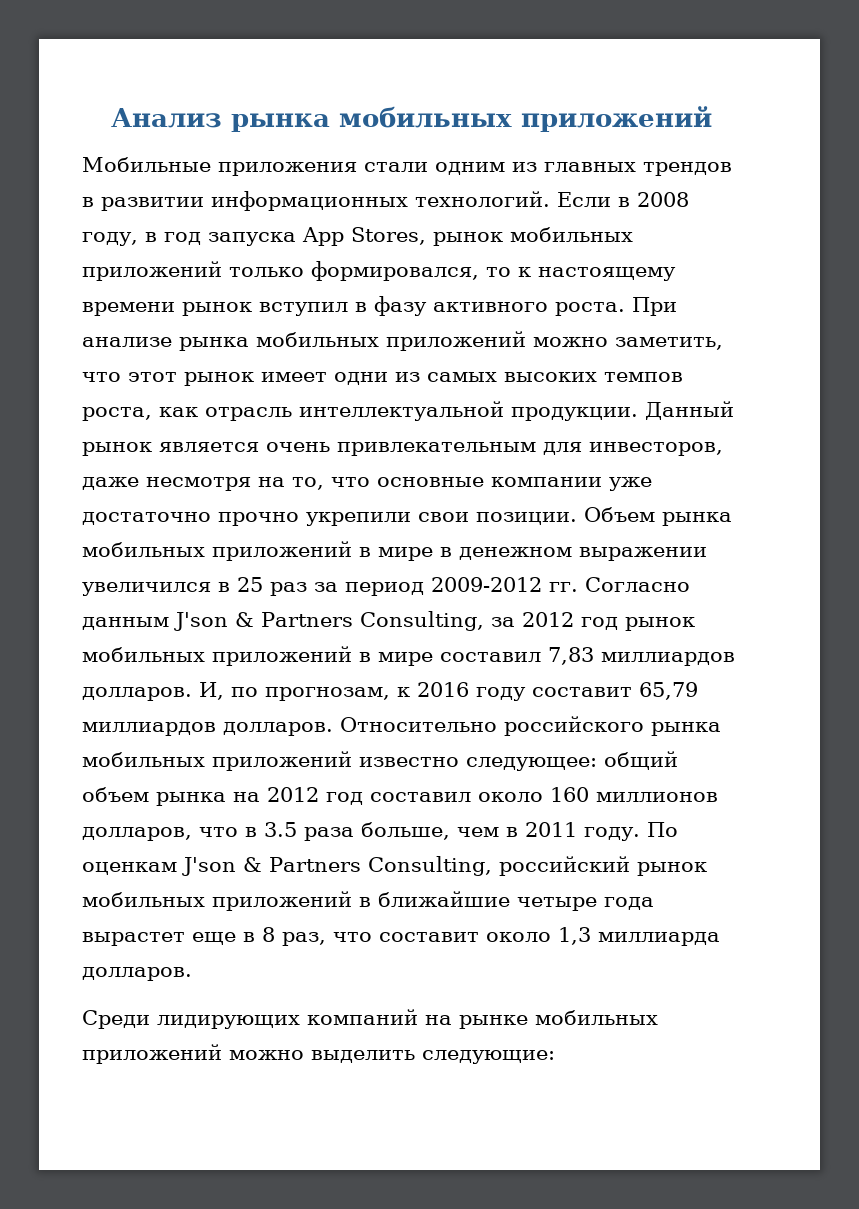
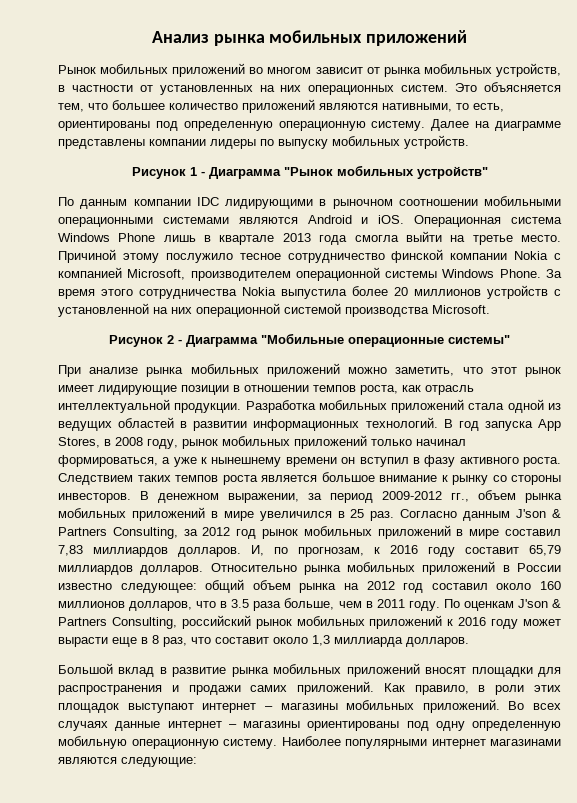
- Мобильные приложения стали одним из главных трендов в развитии информационных технологий. Если в 2008 году, в год запуска App Stores, рынок мобильных приложений только формировался, то к настоящему времени рынок вступил в фазу активного роста. При анализе рынка мобильных приложений можно заметить, что этот рынок имеет одни из самых высоких темпов роста, как отрасль интеллектуальной продукции.
+ Рынок мобильных приложений во многом зависит от рынка мобильных устройств, в частности от установленных на них операционных систем. Это объясняется тем, что большее количество приложений являются нативными, то есть, ориентированы под определенную операционную систему. Далее на диаграмме представлены компании лидеры по выпуску мобильных устройств.
+ Рисунок 1 - Диаграмма "Рынок мобильных устройств"
+ По данным компании IDC лидирующими в рыночном соотношении мобильными операционными системами являются Android и iOS. Операционная система Windows Phone лишь в квартале 2013 года смогла выйти на третье место. Причиной этому послужило тесное сотрудничество финской компании Nokia с компанией Microsoft, производителем операционной системы Windows Phone. За время этого сотрудничества Nokia выпустила более 20 миллионов устройств с установленной на них операционной системой производства Microsoft.
+ Рисунок 2 - Диаграмма "Мобильные операционные системы"
+ При анализе рынка мобильных приложений можно заметить, что этот рынок имеет лидирующие позиции в отношении темпов роста, как отрасль интеллектуальной продукции.
- Данный рынок является очень привлекательным для инвесторов, даже несмотря на то, что основные компании уже достаточно прочно укрепили свои позиции. Объем рынка мобильных приложений в мире в денежном выражении увеличился в 25 раз за период 2009-2012 гг. Согласно данным J'son & Partners Consulting, за 2012 год рынок мобильных приложений в мире составил 7,83 миллиардов долларов.
+ Разработка мобильных приложений стала одной из ведущих областей в развитии информационных технологий. В год запуска App Stores, в 2008 году, рынок мобильных приложений только начинал формироваться, а уже к нынешнему времени он вступил в фазу активного роста. Следствием таких темпов роста является большое внимание к рынку со стороны инвесторов. В денежном выражении, за период 2009-2012 гг., объем рынка мобильных приложений в мире увеличился в 25 раз. Согласно данным J'son & Partners Consulting, за 2012 год рынок мобильных приложений в мире составил 7,83 миллиардов долларов.
- Относительно российского рынка мобильных приложений известно следующее: общий объем рынка на 2012 год составил около 160 миллионов долларов, что в 3.5 раза больше, чем в 2011 году.
+ Относительно рынка мобильных приложений в России известно следующее: общий объем рынка на 2012 год составил около 160 миллионов долларов, что в 3.5 раза больше, чем в 2011 году.
- По оценкам J'son & Partners Consulting, российский рынок мобильных приложений в ближайшие четыре года вырастет еще в 8 раз, что составит около 1,3 миллиарда долларов.
+ По оценкам J'son & Partners Consulting, российский рынок мобильных приложений к 2016 году может вырасти еще в 8 раз, что составит около 1,3 миллиарда долларов.
- Среди лидирующих компаний на рынке мобильных приложений можно выделить следующие:
+ Большой вклад в развитие рынка мобильных приложений вносят площадки для распространения и продажи самих приложений. Как правило, в роли этих площадок выступают интернет – магазины мобильных приложений. Во всех случаях данные интернет – магазины ориентированы под одну определенную мобильную операционную систему. Наиболее популярными интернет магазинами являются следующие:

